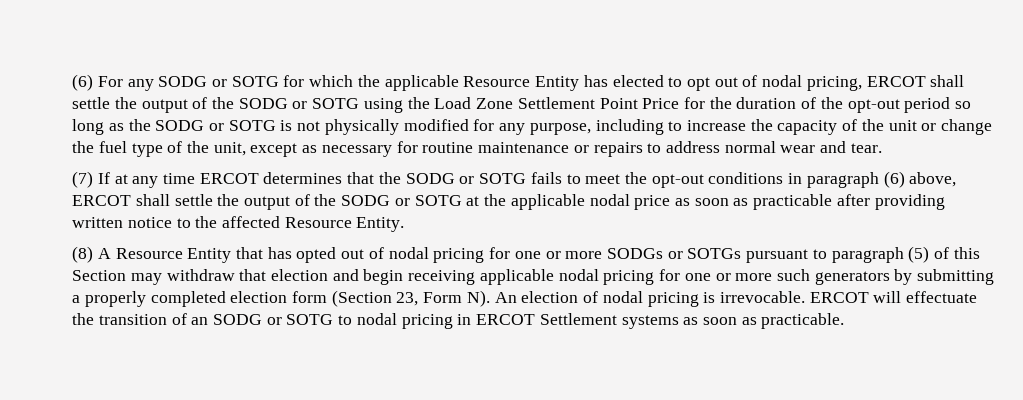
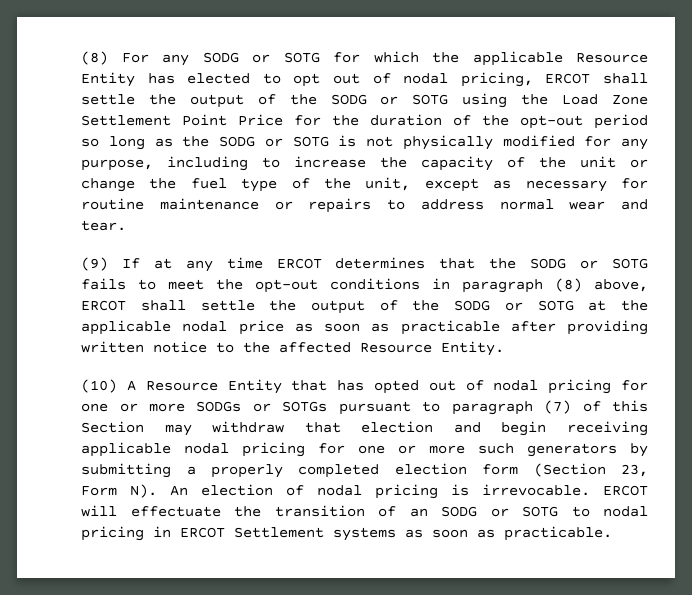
- (6) For any SODG or SOTG for which the applicable Resource Entity has elected to opt out of nodal pricing, ERCOT shall settle the output of the SODG or SOTG using the Load Zone Settlement Point Price for the duration of the opt-out period so long as the SODG or SOTG is not physically modified for any purpose, including to increase the capacity of the unit or change the fuel type of the unit, except as necessary for routine maintenance or repairs to address normal wear and tear.
+ (8) For any SODG or SOTG for which the applicable Resource Entity has elected to opt out of nodal pricing, ERCOT shall settle the output of the SODG or SOTG using the Load Zone Settlement Point Price for the duration of the opt-out period so long as the SODG or SOTG is not physically modified for any purpose, including to increase the capacity of the unit or change the fuel type of the unit, except as necessary for routine maintenance or repairs to address normal wear and tear.
- (7) If at any time ERCOT determines that the SODG or SOTG fails to meet the opt-out conditions in paragraph (6) above, ERCOT shall settle the output of the SODG or SOTG at the applicable nodal price as soon as practicable after providing written notice to the affected Resource Entity.
+ (9) If at any time ERCOT determines that the SODG or SOTG fails to meet the opt-out conditions in paragraph (8) above, ERCOT shall settle the output of the SODG or SOTG at the applicable nodal price as soon as practicable after providing written notice to the affected Resource Entity.
- (8) A Resource Entity that has opted out of nodal pricing for one or more SODGs or SOTGs pursuant to paragraph (5) of this Section may withdraw that election and begin receiving applicable nodal pricing for one or more such generators by submitting a properly completed election form (Section 23, Form N). An election of nodal pricing is irrevocable.
+ (10) A Resource Entity that has opted out of nodal pricing for one or more SODGs or SOTGs pursuant to paragraph (7) of this Section may withdraw that election and begin receiving applicable nodal pricing for one or more such generators by submitting a properly completed election form (Section 23, Form N). An election of nodal pricing is irrevocable.

